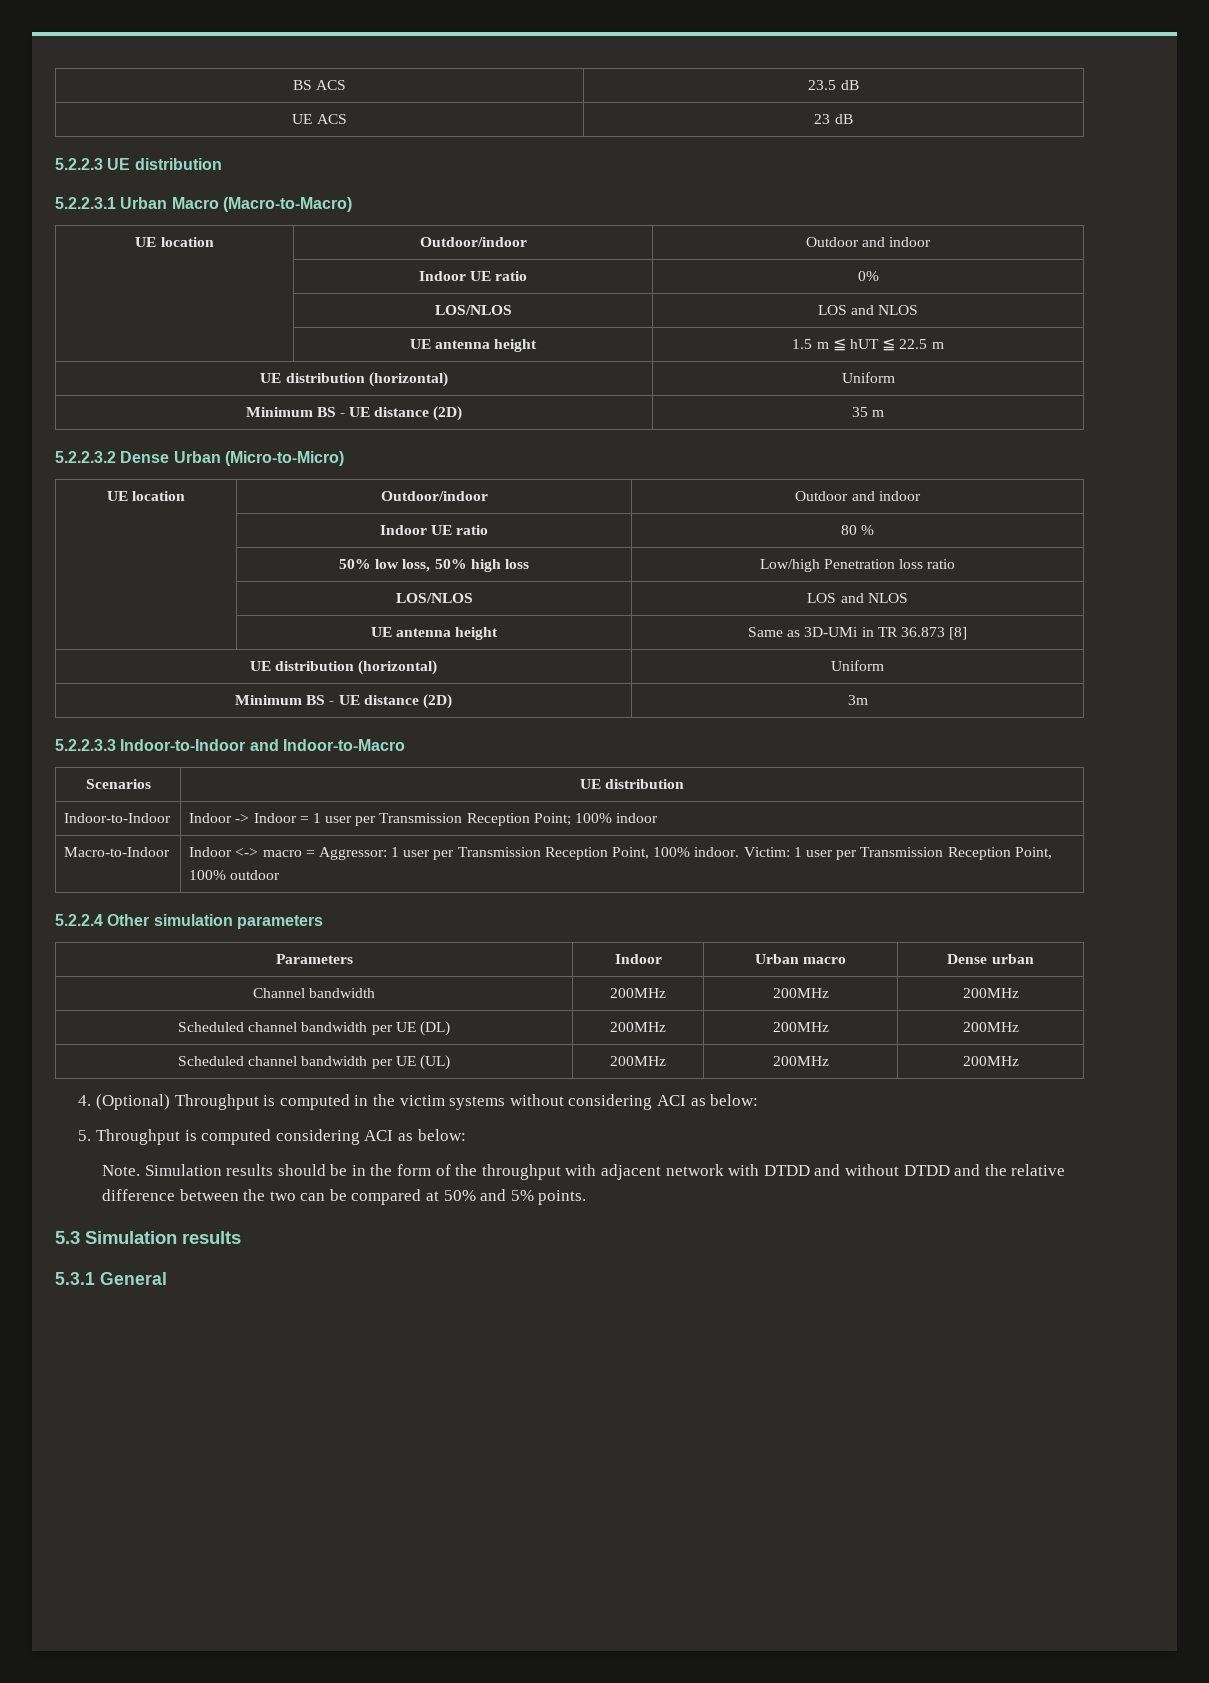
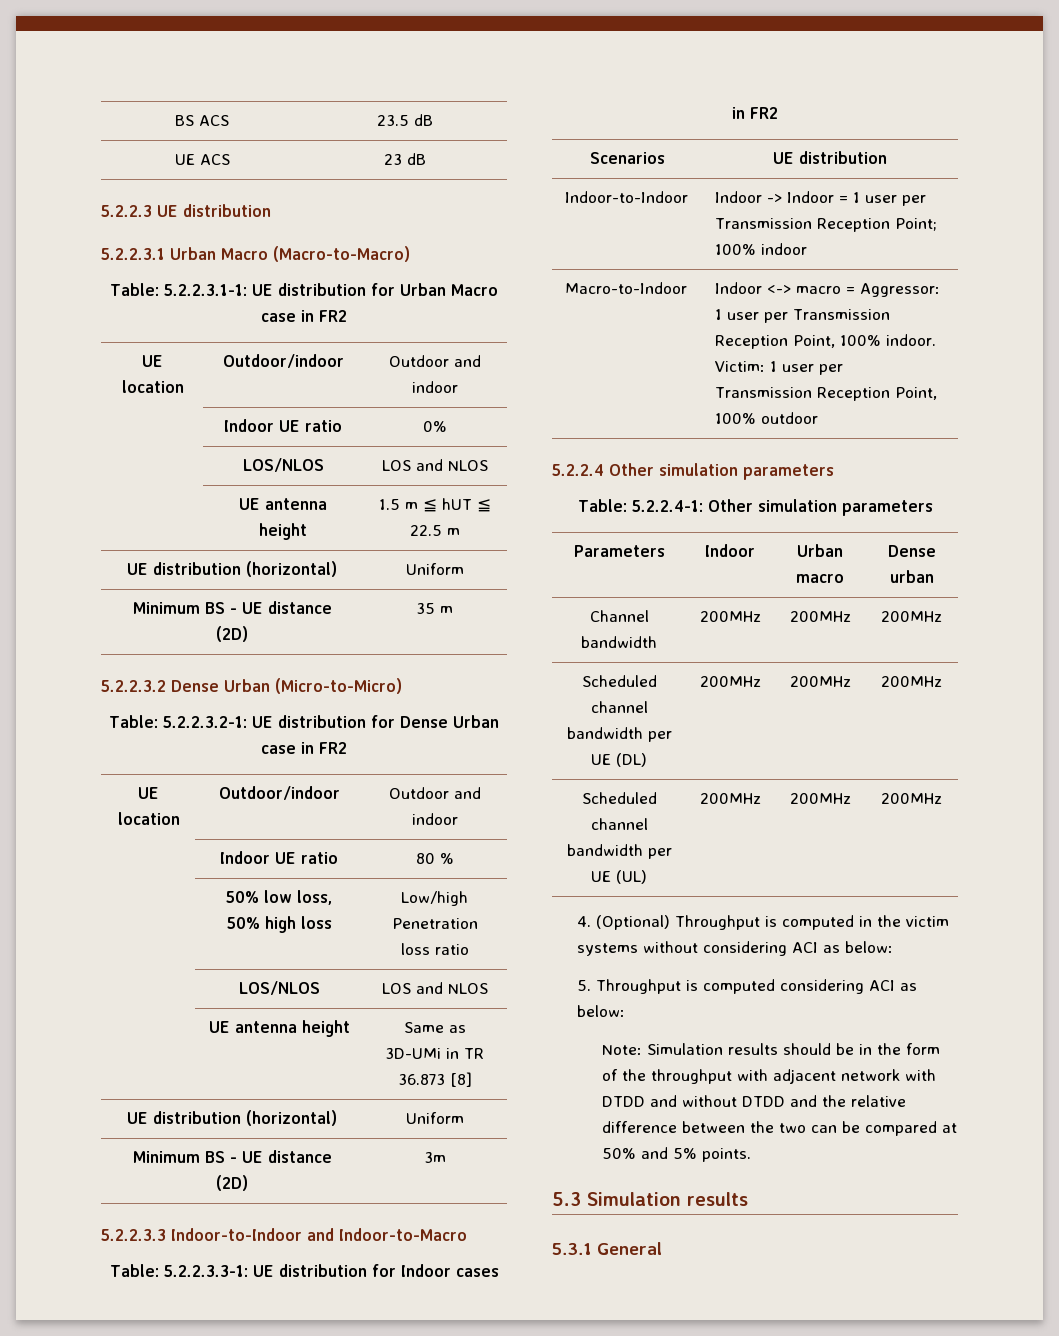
+ Table: 5.2.2.3.1-1: UE distribution for Urban Macro case in FR2
+ Table: 5.2.2.3.2-1: UE distribution for Dense Urban case in FR2
+ Table: 5.2.2.3.3-1: UE distribution for Indoor cases in FR2
+ Table: 5.2.2.4-1: Other simulation parameters
- Note. Simulation results should be in the form of the throughput with adjacent network with DTDD and without DTDD and the relative difference between the two can be compared at 50% and 5% points.
+ Note: Simulation results should be in the form of the throughput with adjacent network with DTDD and without DTDD and the relative difference between the two can be compared at 50% and 5% points.

